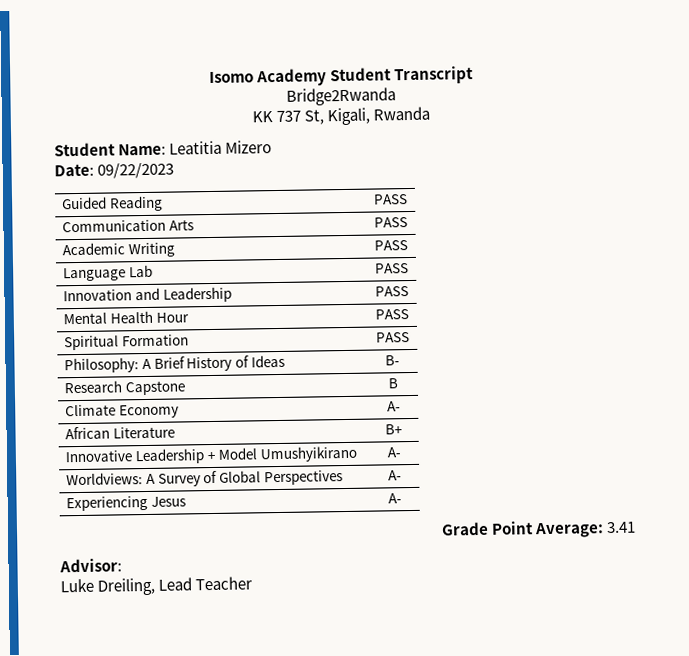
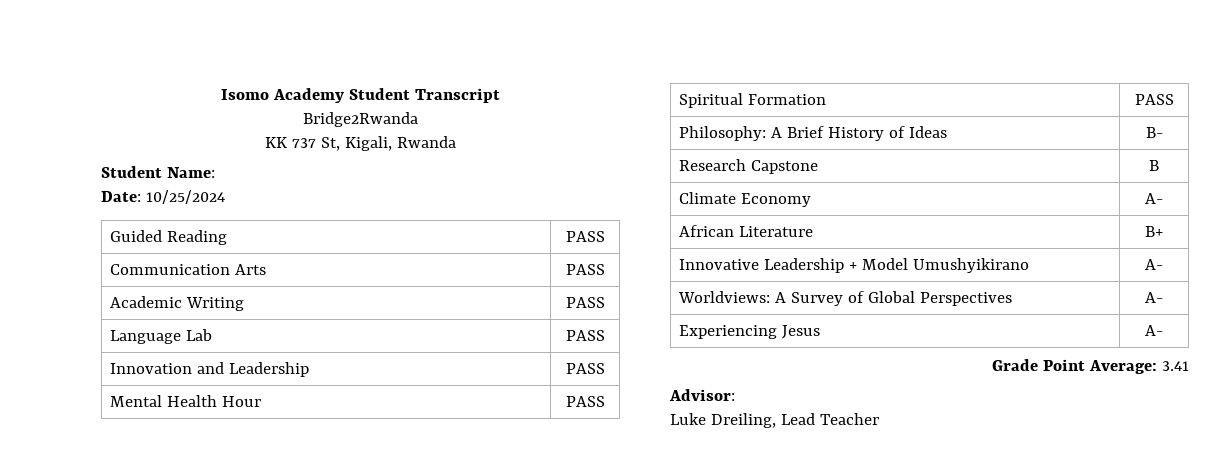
- Student Name: Leatitia Mizero
+ Student Name:
- Date: 09/22/2023
+ Date: 10/25/2024

